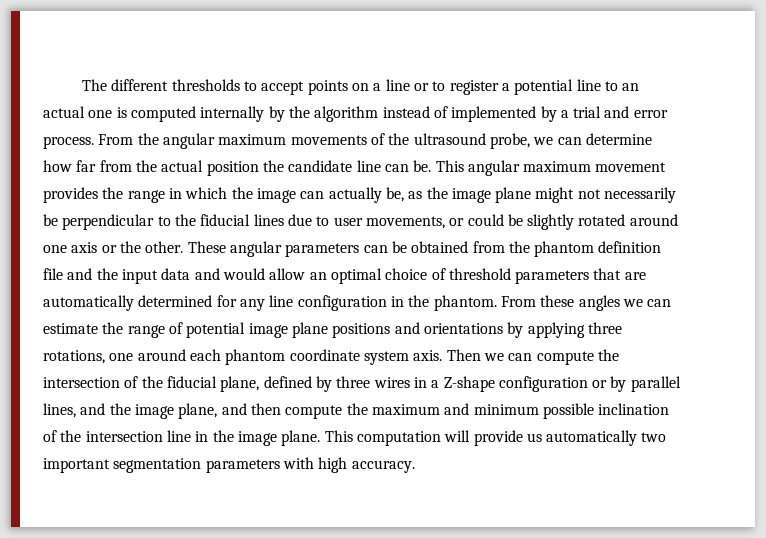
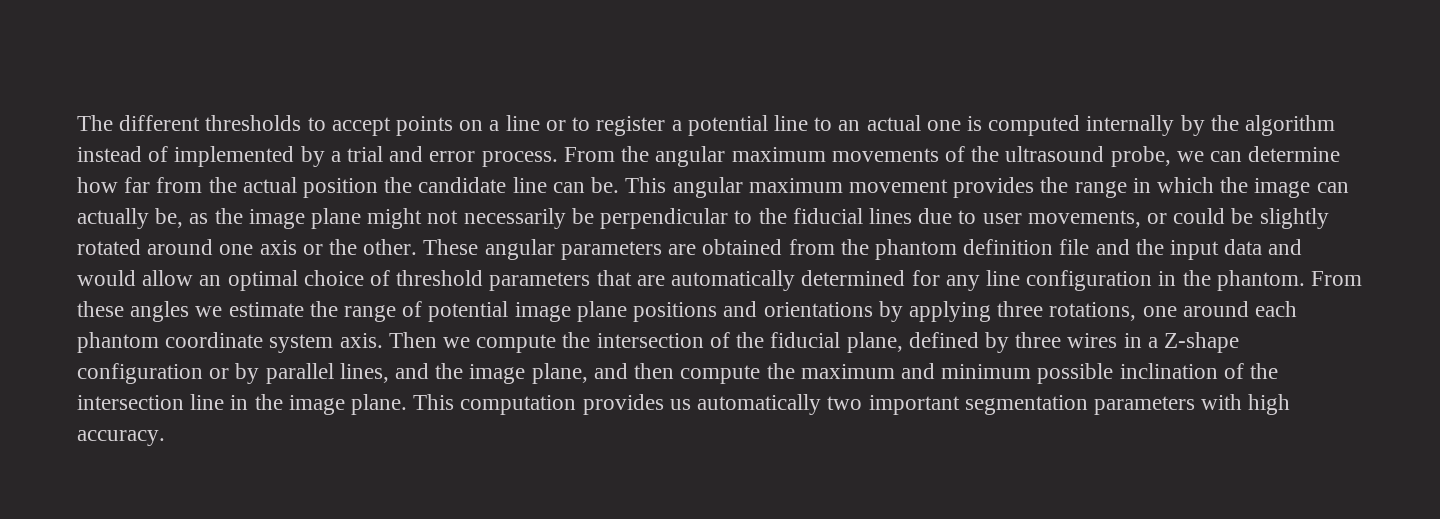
- These angular parameters can be obtained from the phantom definition file and the input data and would allow an optimal choice of threshold parameters that are automatically determined for any line configuration in the phantom.
+ These angular parameters are obtained from the phantom definition file and the input data and would allow an optimal choice of threshold parameters that are automatically determined for any line configuration in the phantom.
- From these angles we can estimate the range of potential image plane positions and orientations by applying three rotations, one around each phantom coordinate system axis.
+ From these angles we estimate the range of potential image plane positions and orientations by applying three rotations, one around each phantom coordinate system axis.
- Then we can compute the intersection of the fiducial plane, defined by three wires in a Z-shape configuration or by parallel lines, and the image plane, and then compute the maximum and minimum possible inclination of the intersection line in the image plane.
+ Then we compute the intersection of the fiducial plane, defined by three wires in a Z-shape configuration or by parallel lines, and the image plane, and then compute the maximum and minimum possible inclination of the intersection line in the image plane.
- This computation will provide us automatically two important segmentation parameters with high accuracy.
+ This computation provides us automatically two important segmentation parameters with high accuracy.

